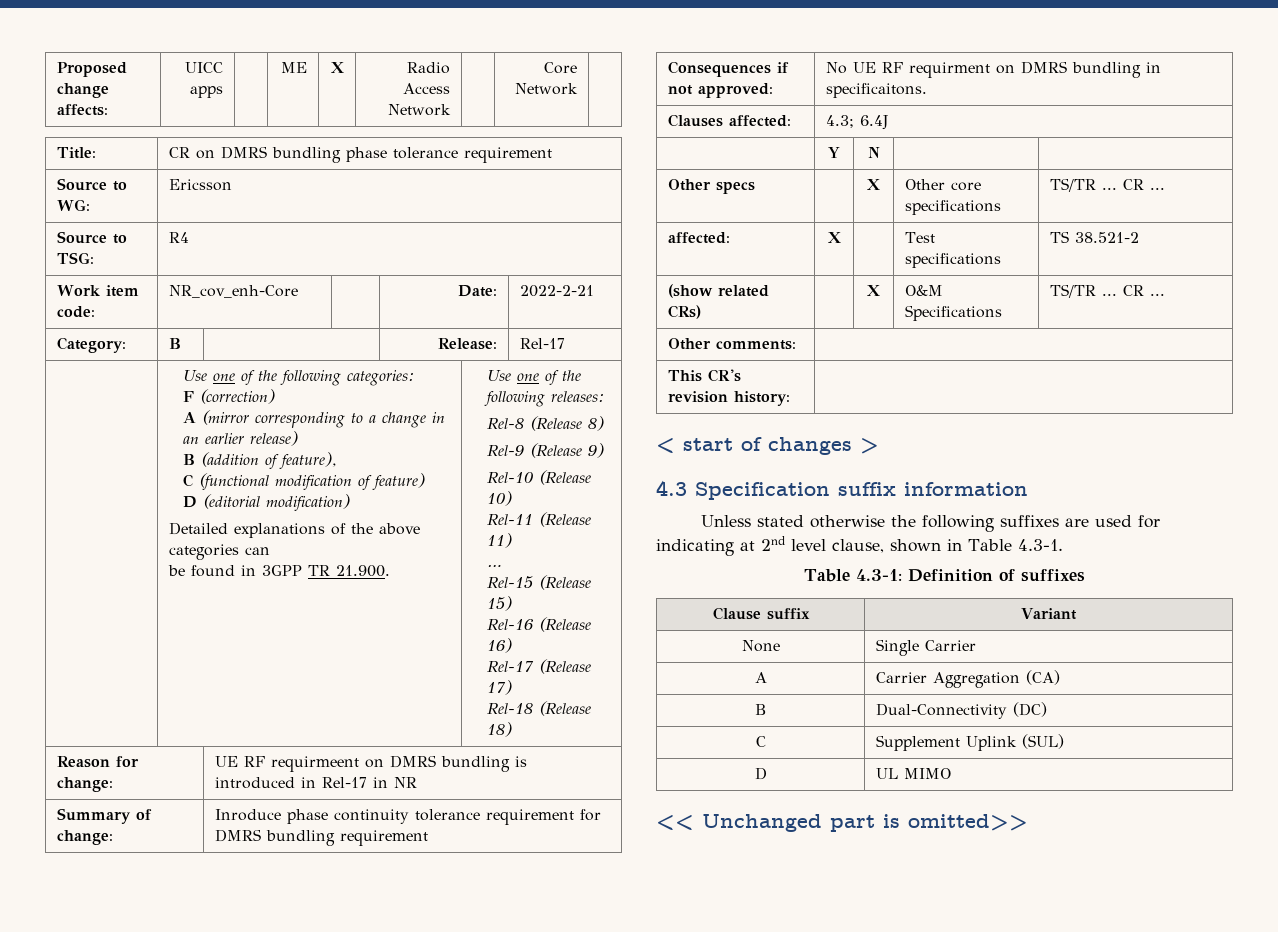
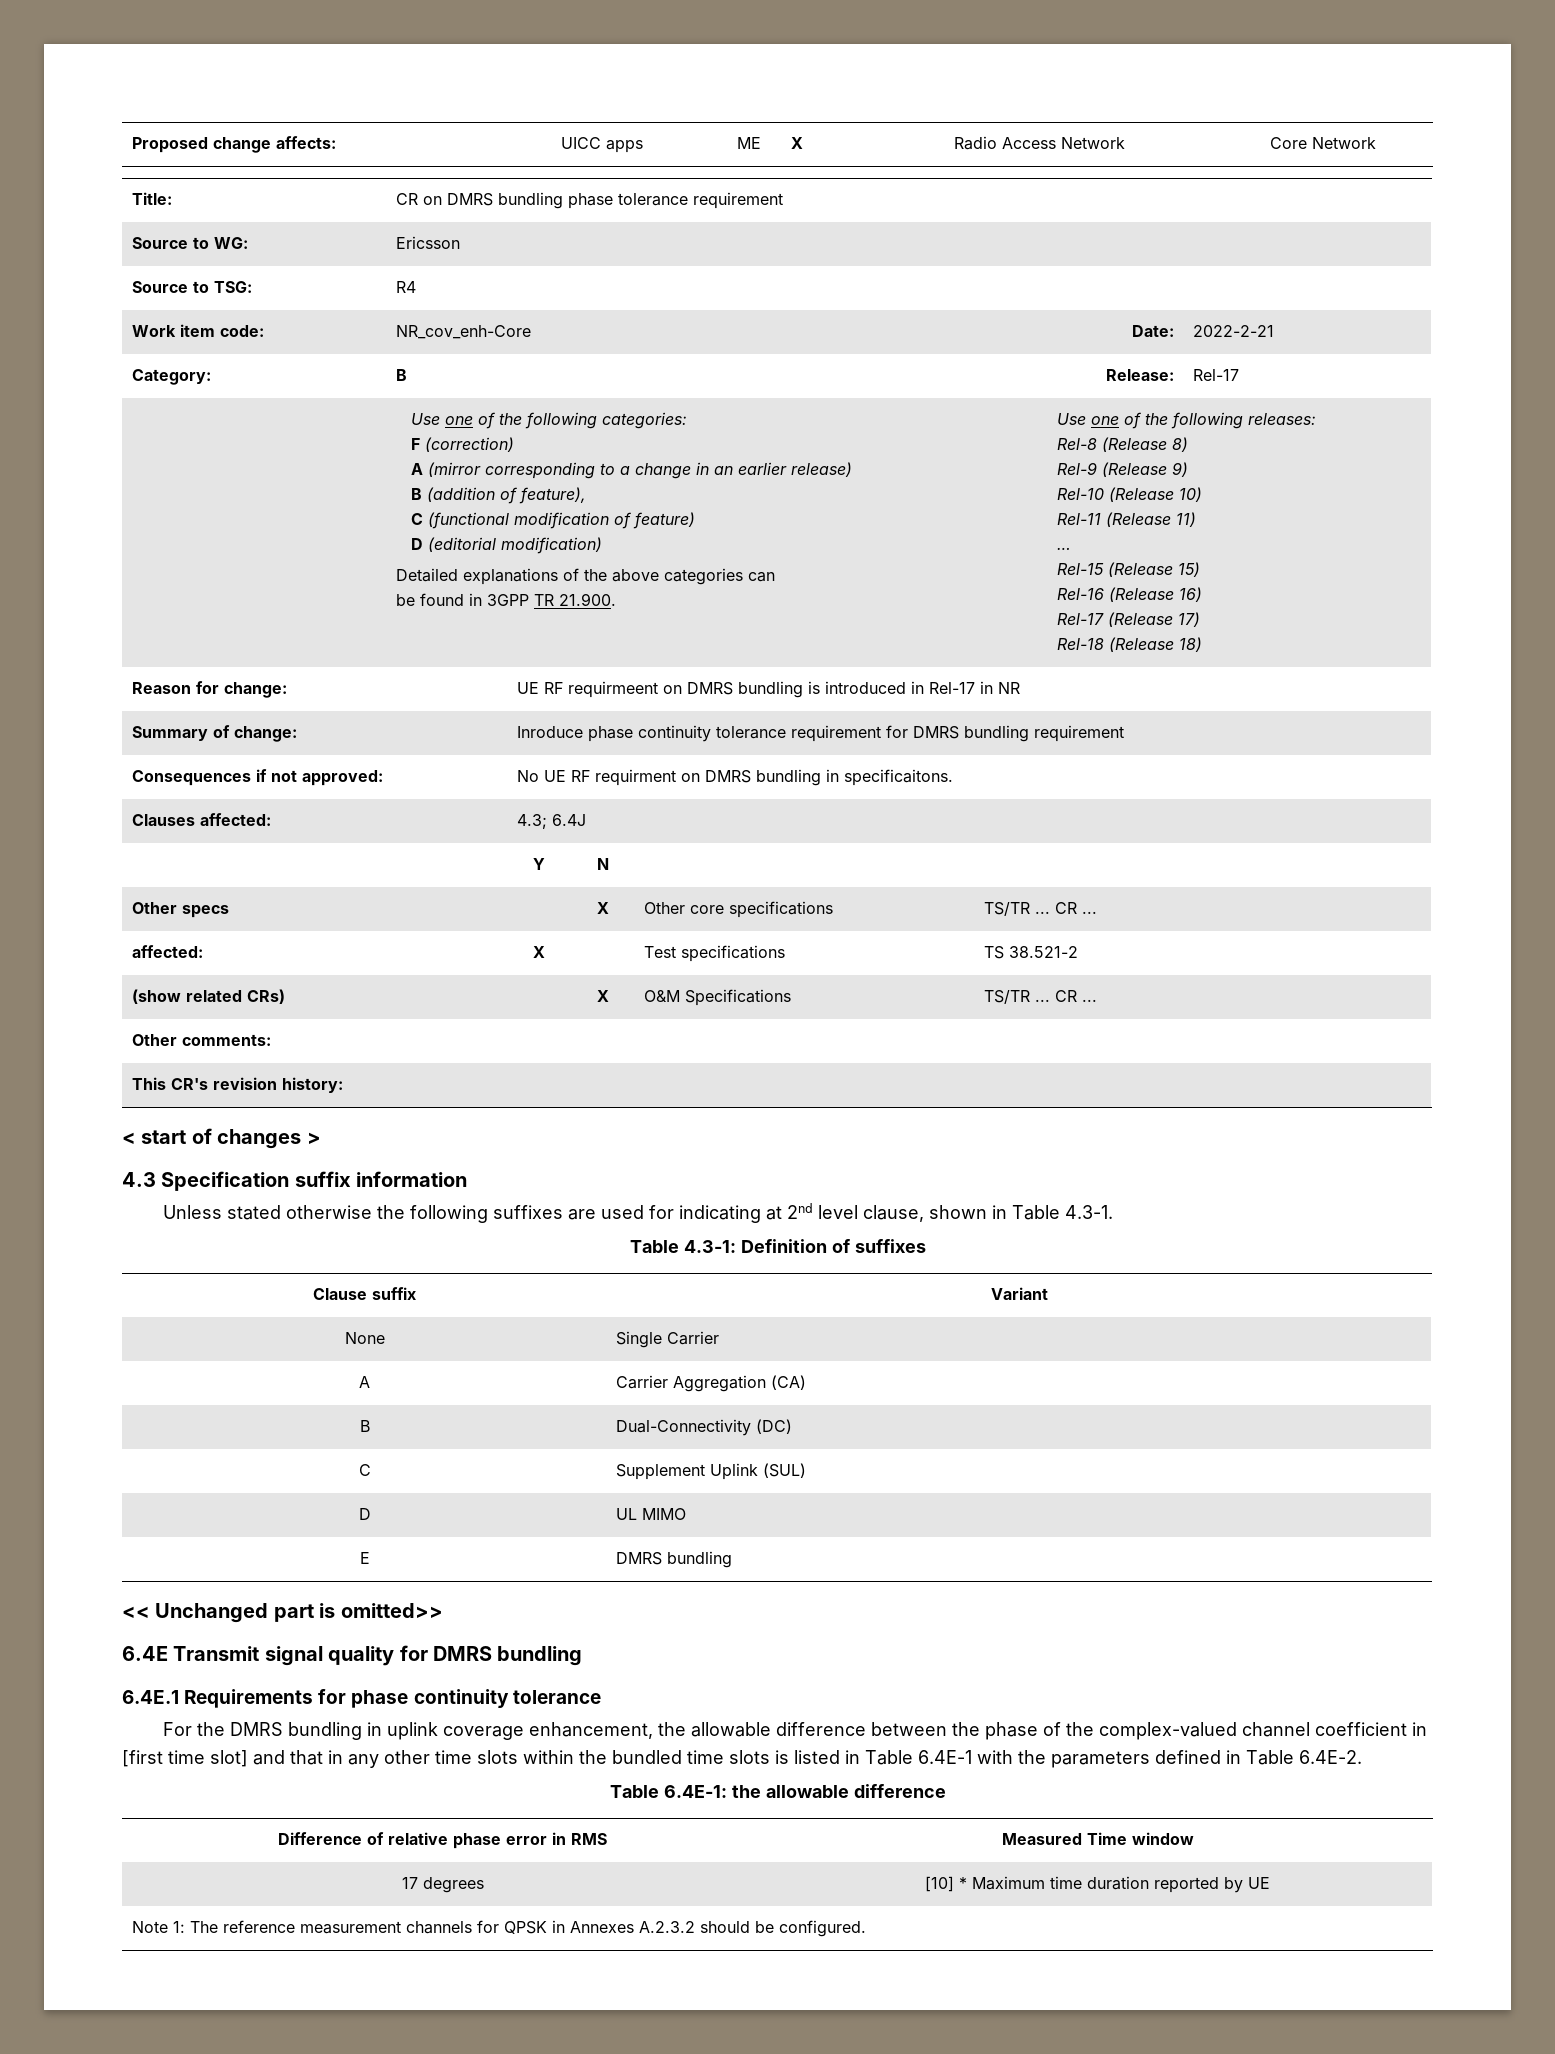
+ E | DMRS bundling
+ 6.4E Transmit signal quality for DMRS bundling
+ 6.4E.1 Requirements for phase continuity tolerance
+ For the DMRS bundling in uplink coverage enhancement, the allowable difference between the phase of the complex-valued channel coefficient in [first time slot] and that in any other time slots within the bundled time slots is listed in Table 6.4E-1 with the parameters defined in Table 6.4E-2.
+ Table 6.4E-1: the allowable difference
+ Difference of relative phase error in RMS | Measured Time window
+ 17 degrees | [10] * Maximum time duration reported by UE
+ Note 1: The reference measurement channels for QPSK in Annexes A.2.3.2 should be configured.

